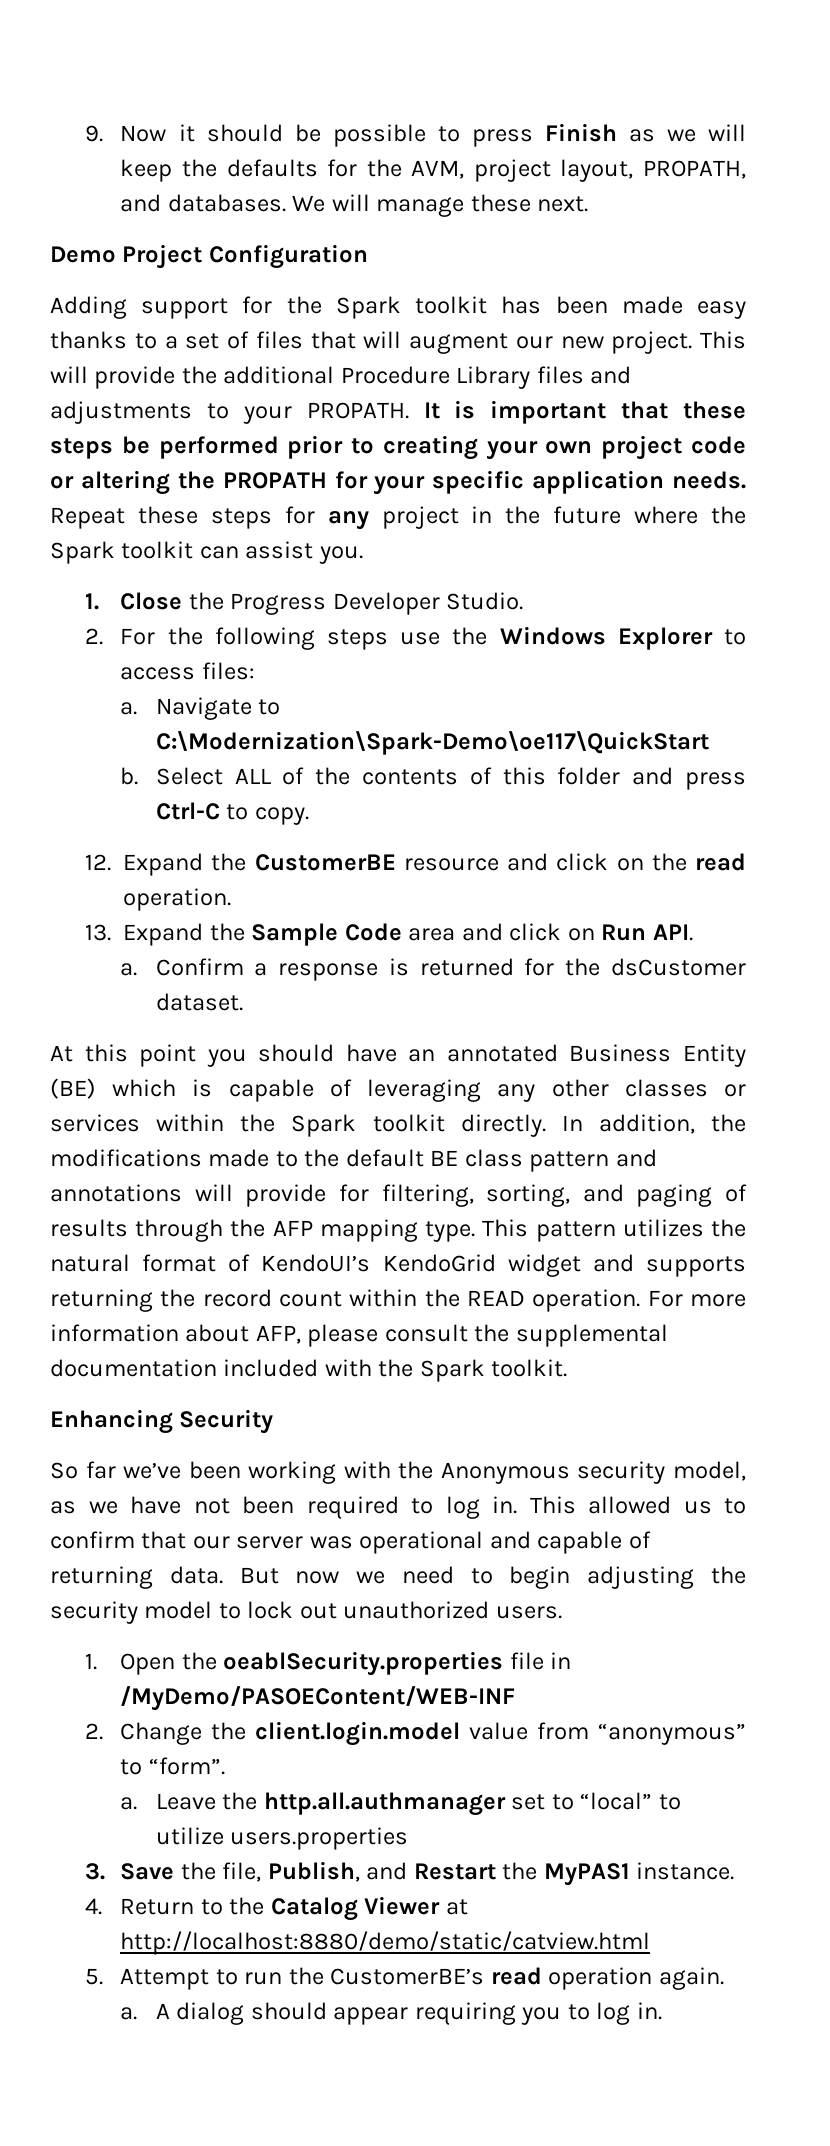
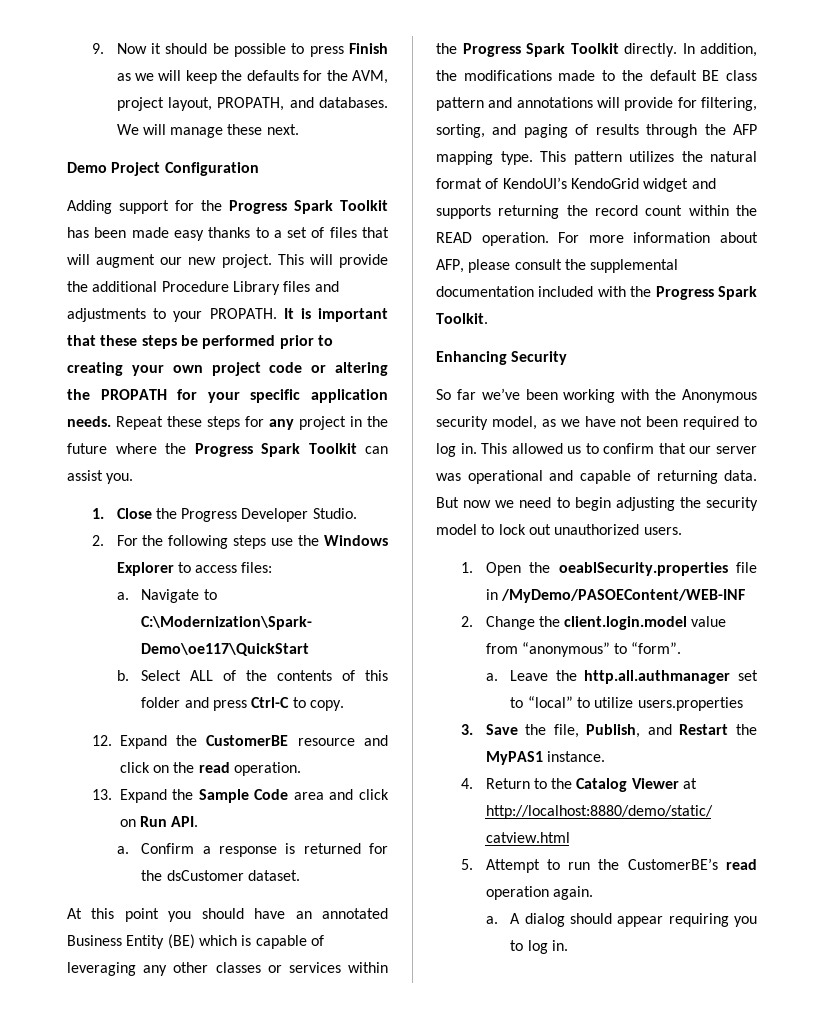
- Adding support for the Spark toolkit has been made easy thanks to a set of files that will augment our new project.
+ Adding support for the Progress Spark Toolkit has been made easy thanks to a set of files that will augment our new project.
- Repeat these steps for any project in the future where the Spark toolkit can assist you.
+ Repeat these steps for any project in the future where the Progress Spark Toolkit can assist you.
- At this point you should have an annotated Business Entity (BE) which is capable of leveraging any other classes or services within the Spark toolkit directly.
+ At this point you should have an annotated Business Entity (BE) which is capable of leveraging any other classes or services within the Progress Spark Toolkit directly.
- For more information about AFP, please consult the supplemental documentation included with the Spark toolkit.
+ For more information about AFP, please consult the supplemental documentation included with the Progress Spark Toolkit.

